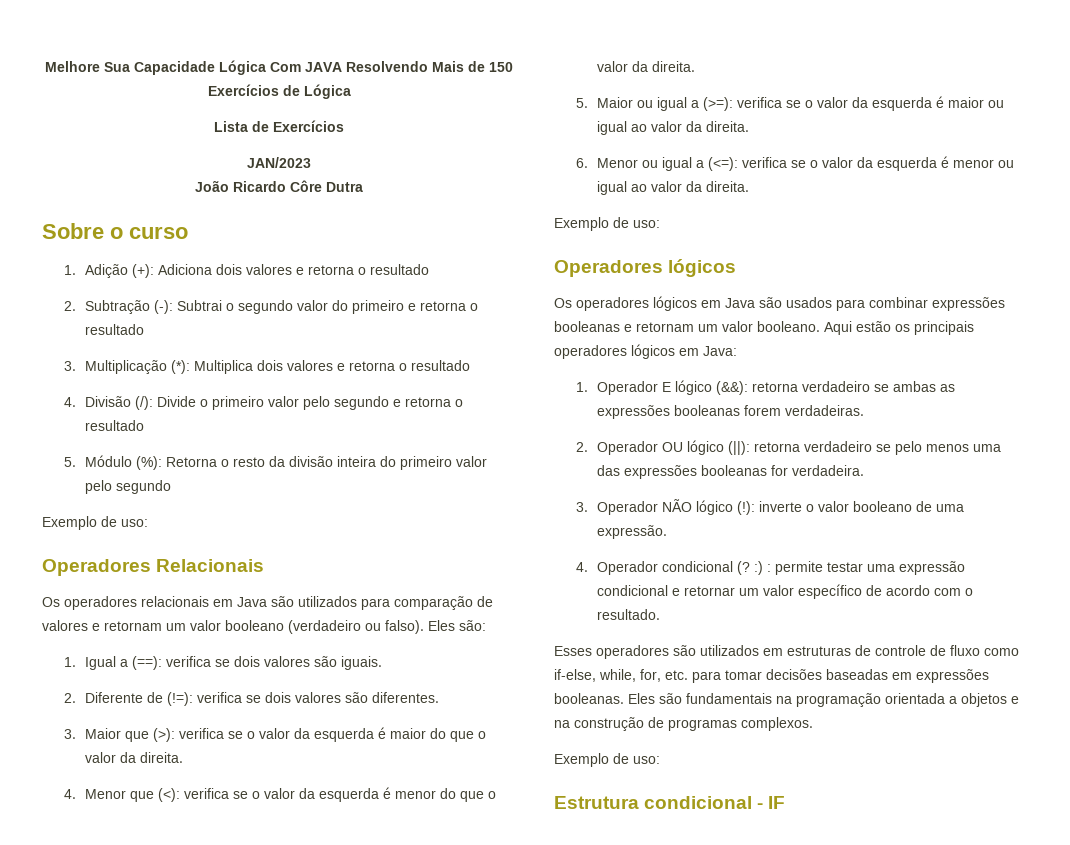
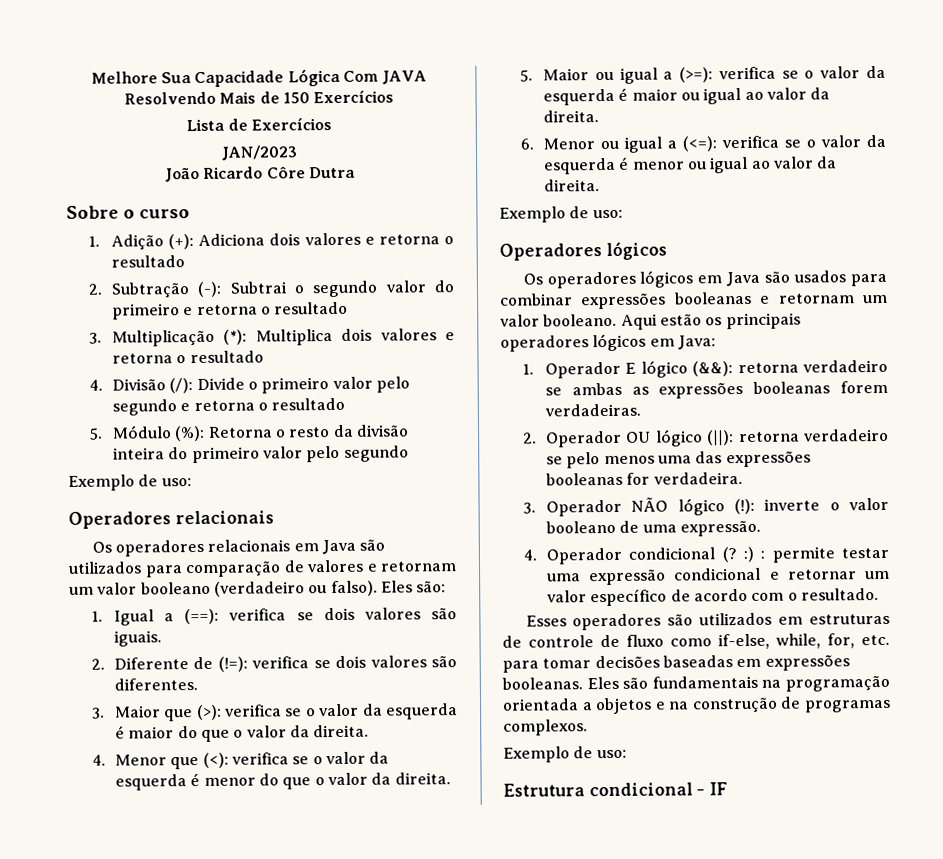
- Melhore Sua Capacidade Lógica Com JAVA Resolvendo Mais de 150 Exercícios de Lógica
+ Melhore Sua Capacidade Lógica Com JAVA Resolvendo Mais de 150 Exercícios
- Operadores Relacionais
+ Operadores relacionais

